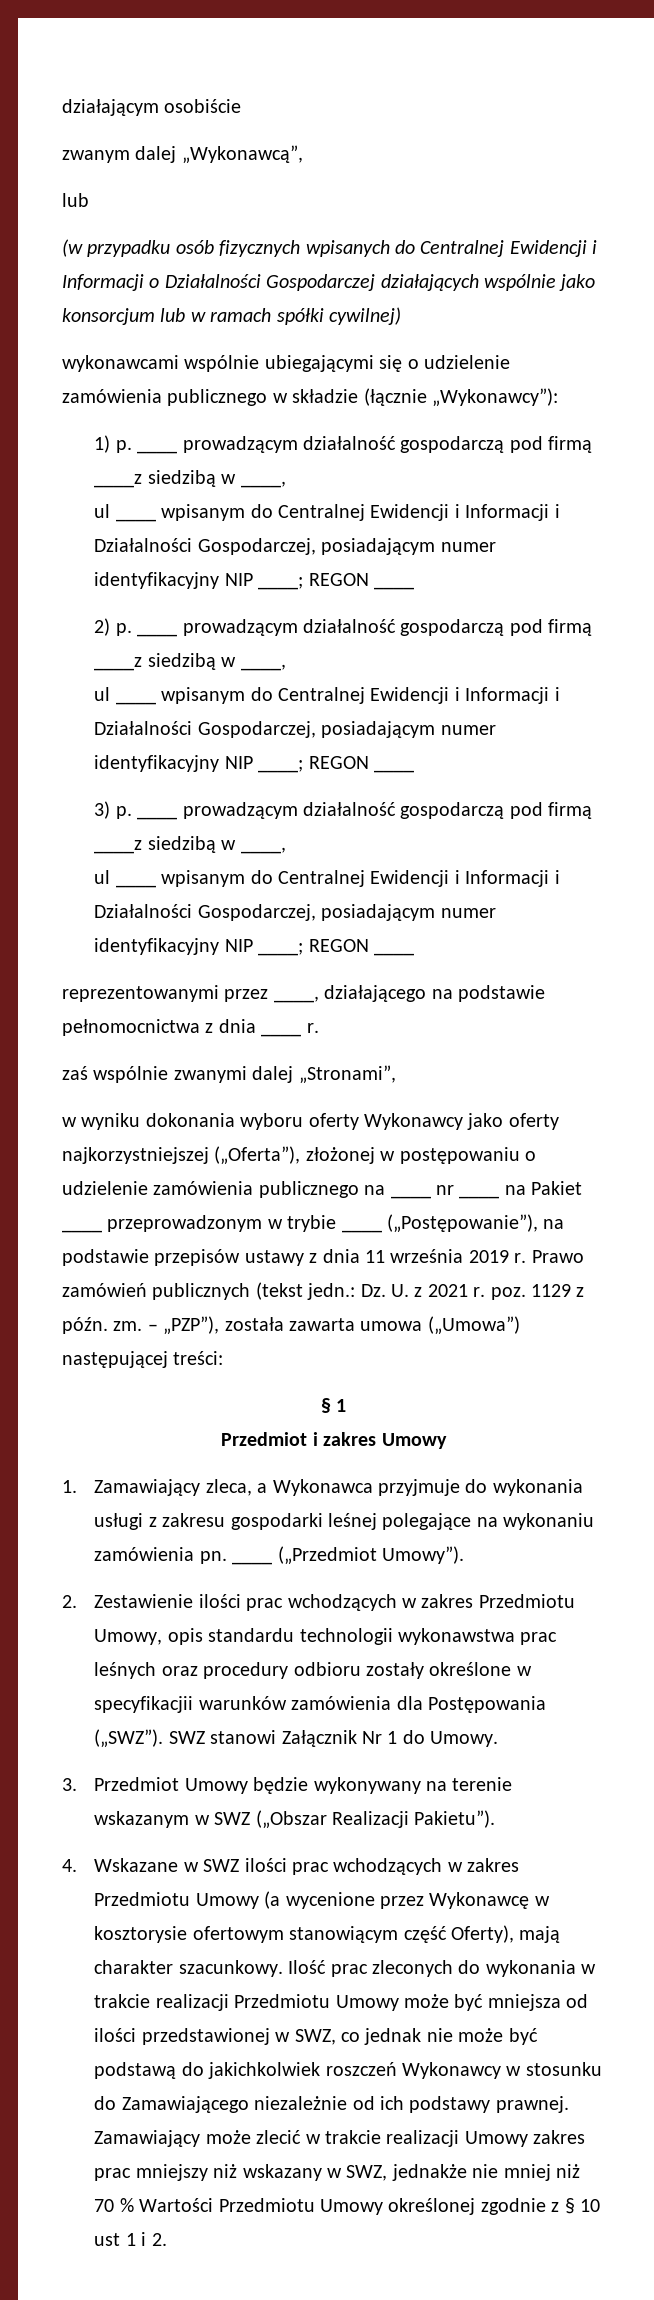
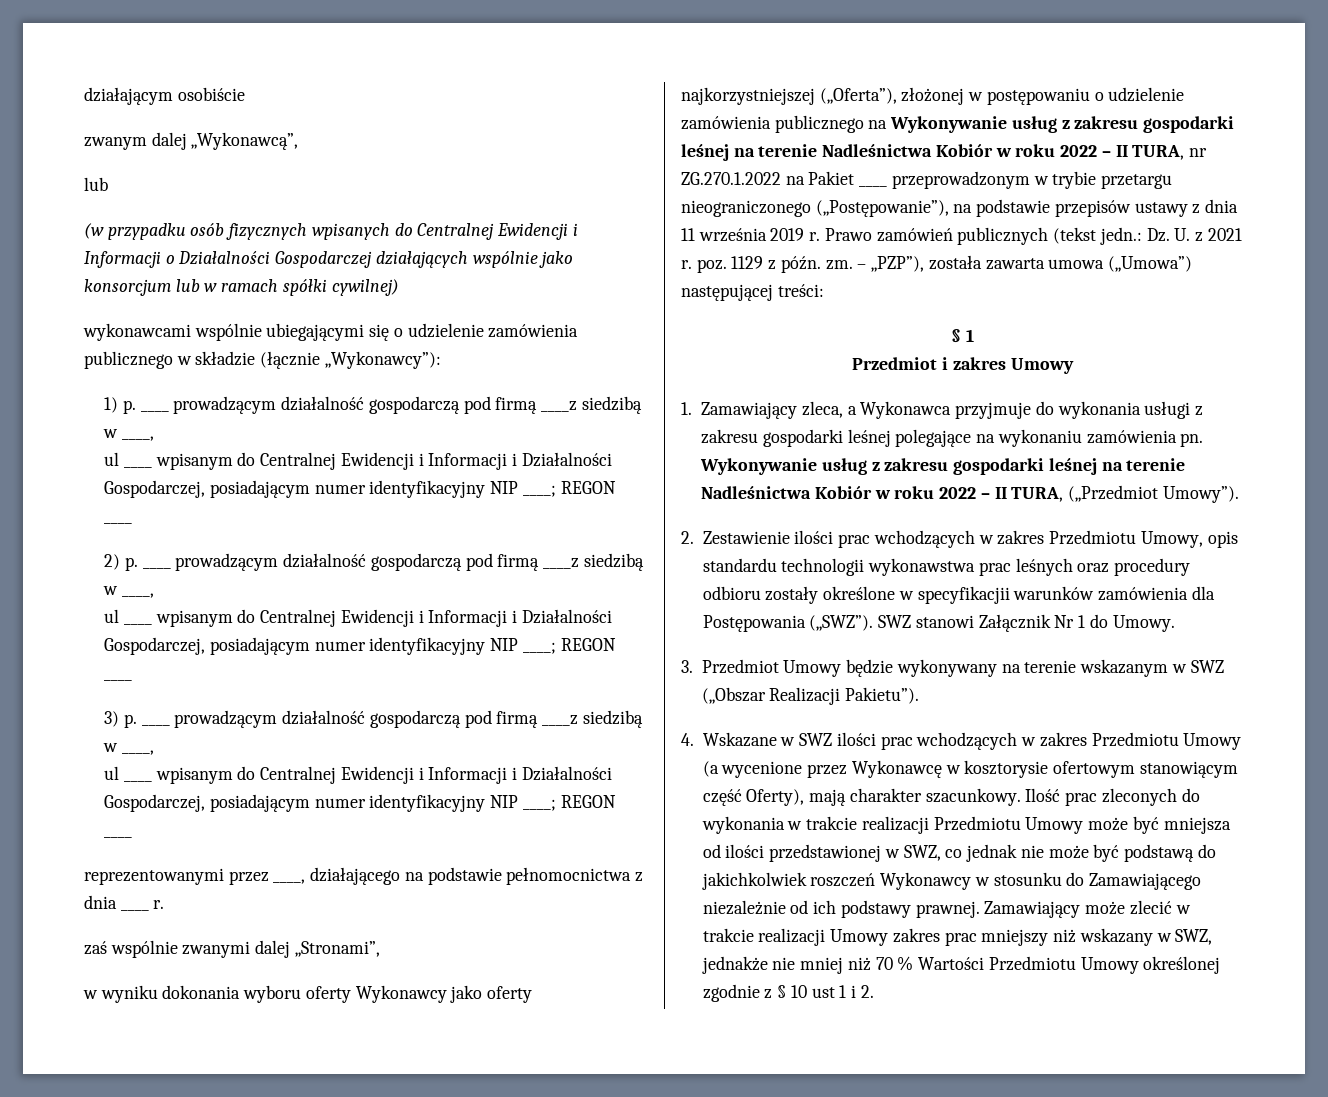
- w wyniku dokonania wyboru oferty Wykonawcy jako oferty najkorzystniejszej („Oferta”), złożonej w postępowaniu o udzielenie zamówienia publicznego na ____ nr ____ na Pakiet ____ przeprowadzonym w trybie ____ („Postępowanie”), na podstawie przepisów ustawy z dnia 11 września 2019 r.
+ w wyniku dokonania wyboru oferty Wykonawcy jako oferty najkorzystniejszej („Oferta”), złożonej w postępowaniu o udzielenie zamówienia publicznego na Wykonywanie usług z zakresu gospodarki leśnej na terenie Nadleśnictwa Kobiór w roku 2022 – II TURA, nr ZG.270.1.2022 na Pakiet ____ przeprowadzonym w trybie przetargu nieograniczonego („Postępowanie”), na podstawie przepisów ustawy z dnia 11 września 2019 r.
- ____ („Przedmiot Umowy”).
+ Wykonywanie usług z zakresu gospodarki leśnej na terenie Nadleśnictwa Kobiór w roku 2022 – II TURA, („Przedmiot Umowy”).

